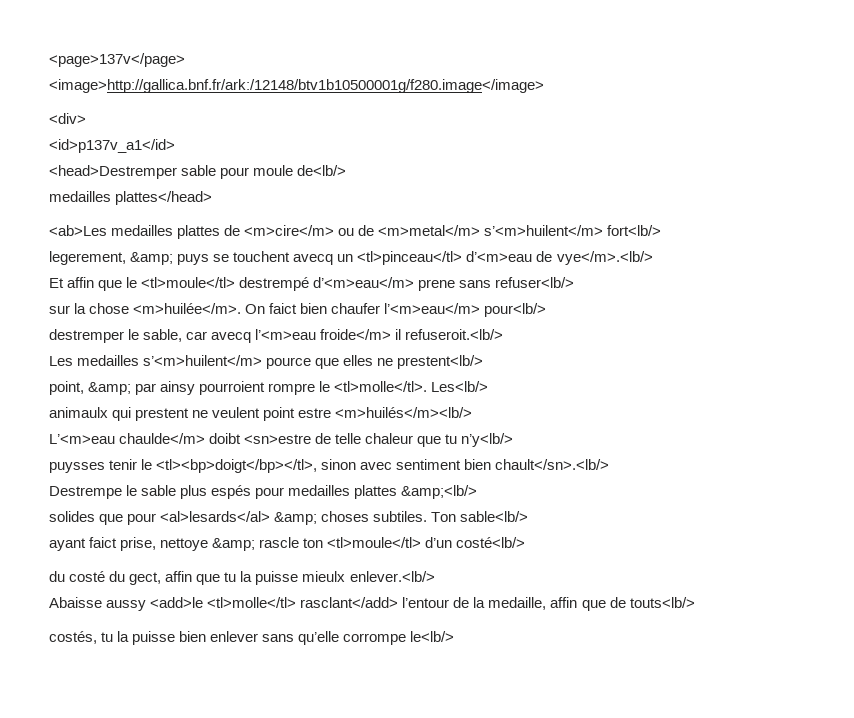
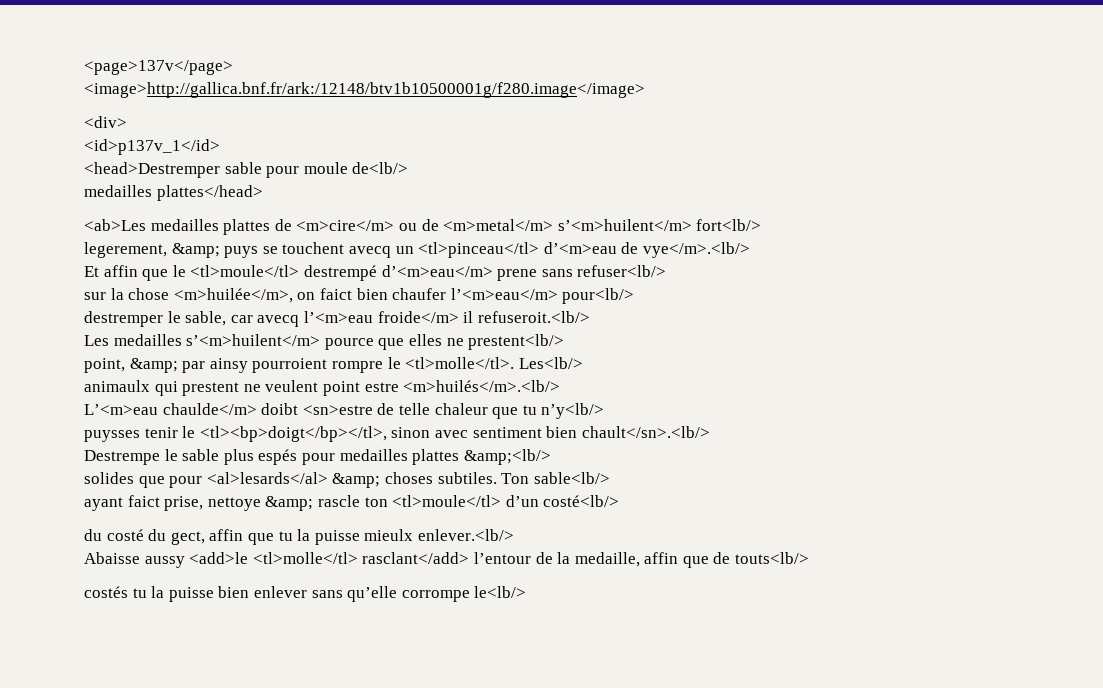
- <id>p137v_a1</id>
+ <id>p137v_1</id>
- sur la chose <m>huilée</m>. On faict bien chaufer l’<m>eau</m> pour<lb/>
+ sur la chose <m>huilée</m>, on faict bien chaufer l’<m>eau</m> pour<lb/>
- animaulx qui prestent ne veulent point estre <m>huilés</m><lb/>
+ animaulx qui prestent ne veulent point estre <m>huilés</m>.<lb/>
- costés, tu la puisse bien enlever sans qu’elle corrompe le<lb/>
+ costés tu la puisse bien enlever sans qu’elle corrompe le<lb/>

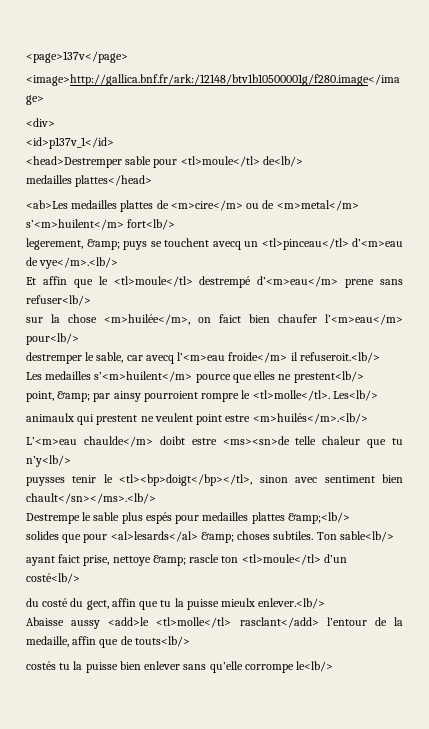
- <head>Destremper sable pour moule de<lb/>
+ <head>Destremper sable pour <tl>moule</tl> de<lb/>
- L’<m>eau chaulde</m> doibt <sn>estre de telle chaleur que tu n’y<lb/>
+ L’<m>eau chaulde</m> doibt estre <ms><sn>de telle chaleur que tu n’y<lb/>
- puysses tenir le <tl><bp>doigt</bp></tl>, sinon avec sentiment bien chault</sn>.<lb/>
+ puysses tenir le <tl><bp>doigt</bp></tl>, sinon avec sentiment bien chault</sn></ms>.<lb/>

